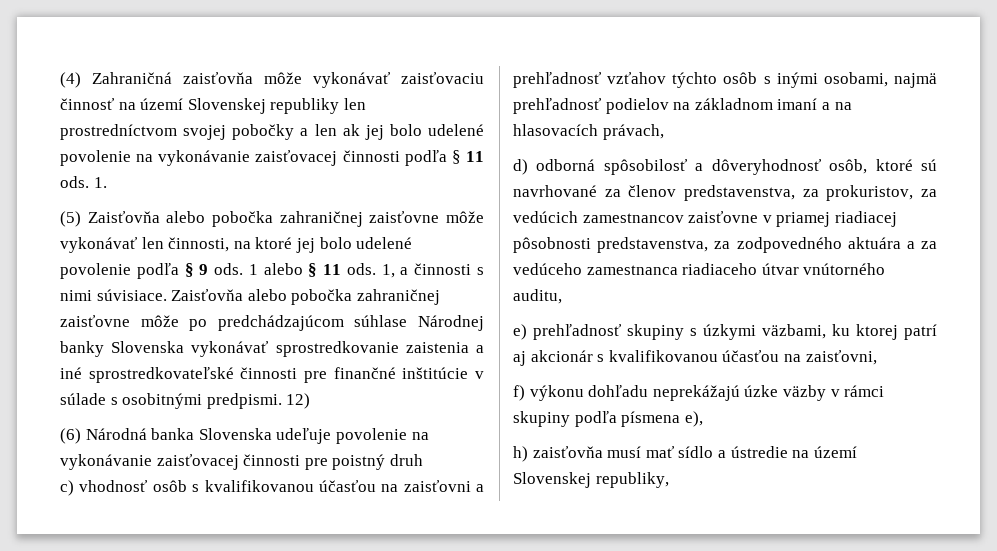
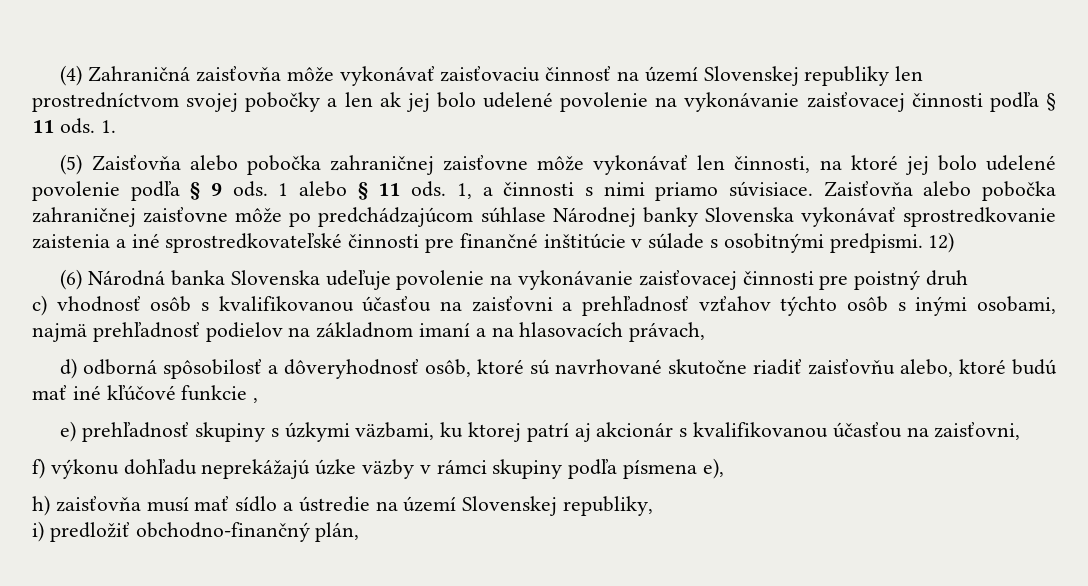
- 1, a činnosti s nimi súvisiace.
+ 1, a činnosti s nimi priamo súvisiace.
- d) odborná spôsobilosť a dôveryhodnosť osôb, ktoré sú navrhované za členov predstavenstva, za prokuristov, za vedúcich zamestnancov zaisťovne v priamej riadiacej pôsobnosti predstavenstva, za zodpovedného aktuára a za vedúceho zamestnanca riadiaceho útvar vnútorného auditu,
+ d) odborná spôsobilosť a dôveryhodnosť osôb, ktoré sú navrhované skutočne riadiť zaisťovňu alebo, ktoré budú mať iné kľúčové funkcie ,
+ i) predložiť obchodno-finančný plán,

